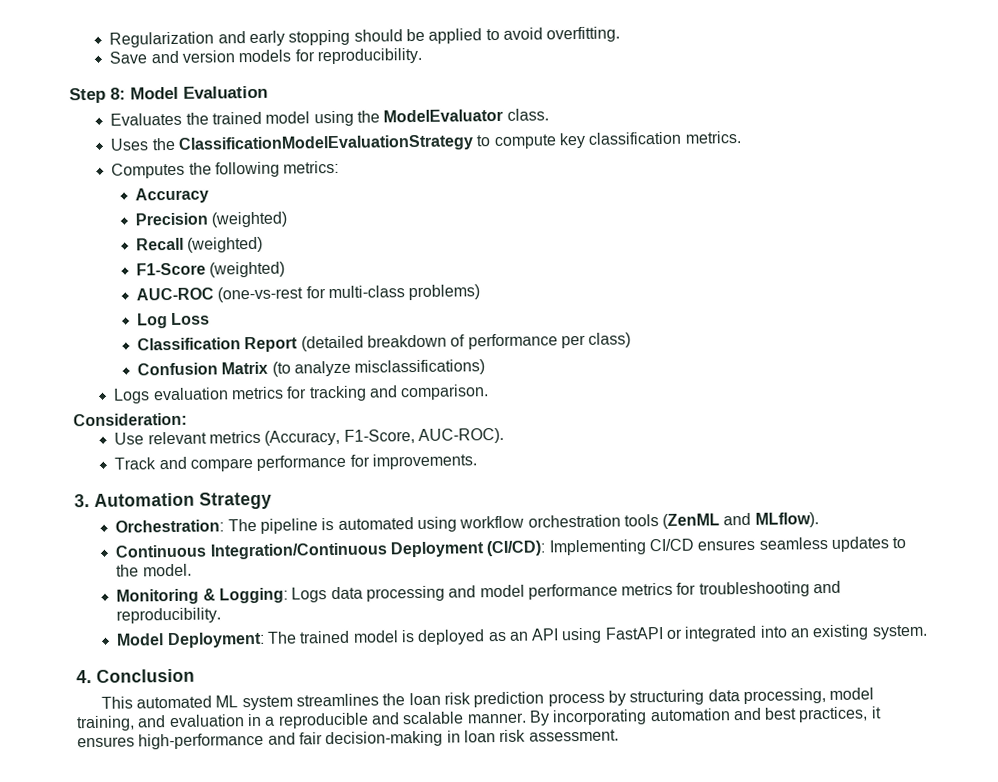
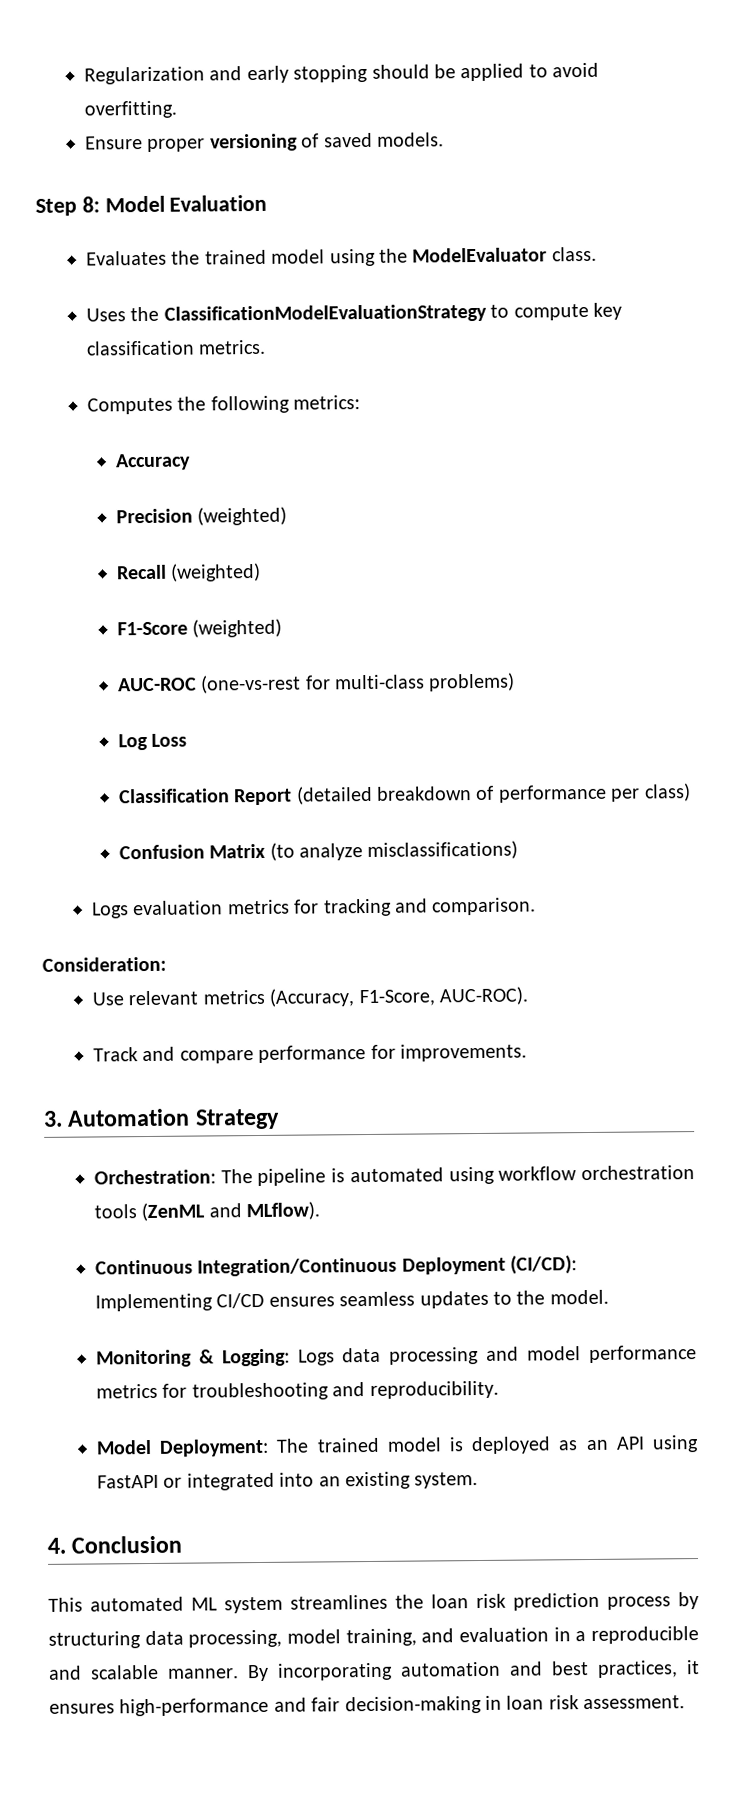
- Save and version models for reproducibility.
+ Ensure proper versioning of saved models.

